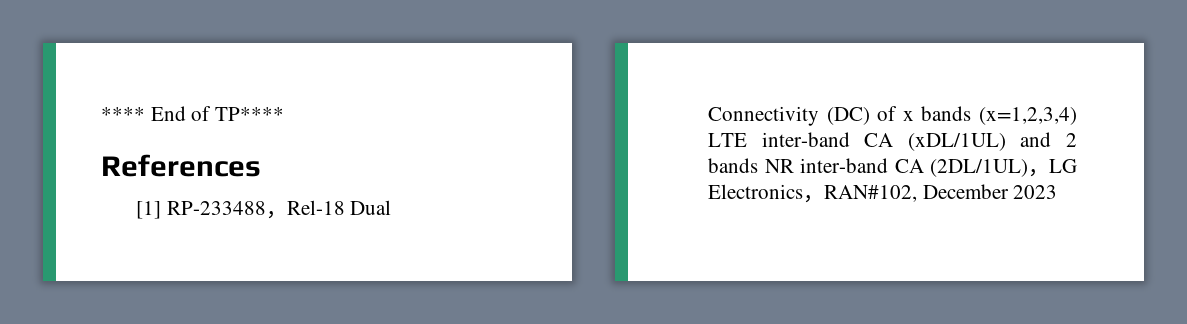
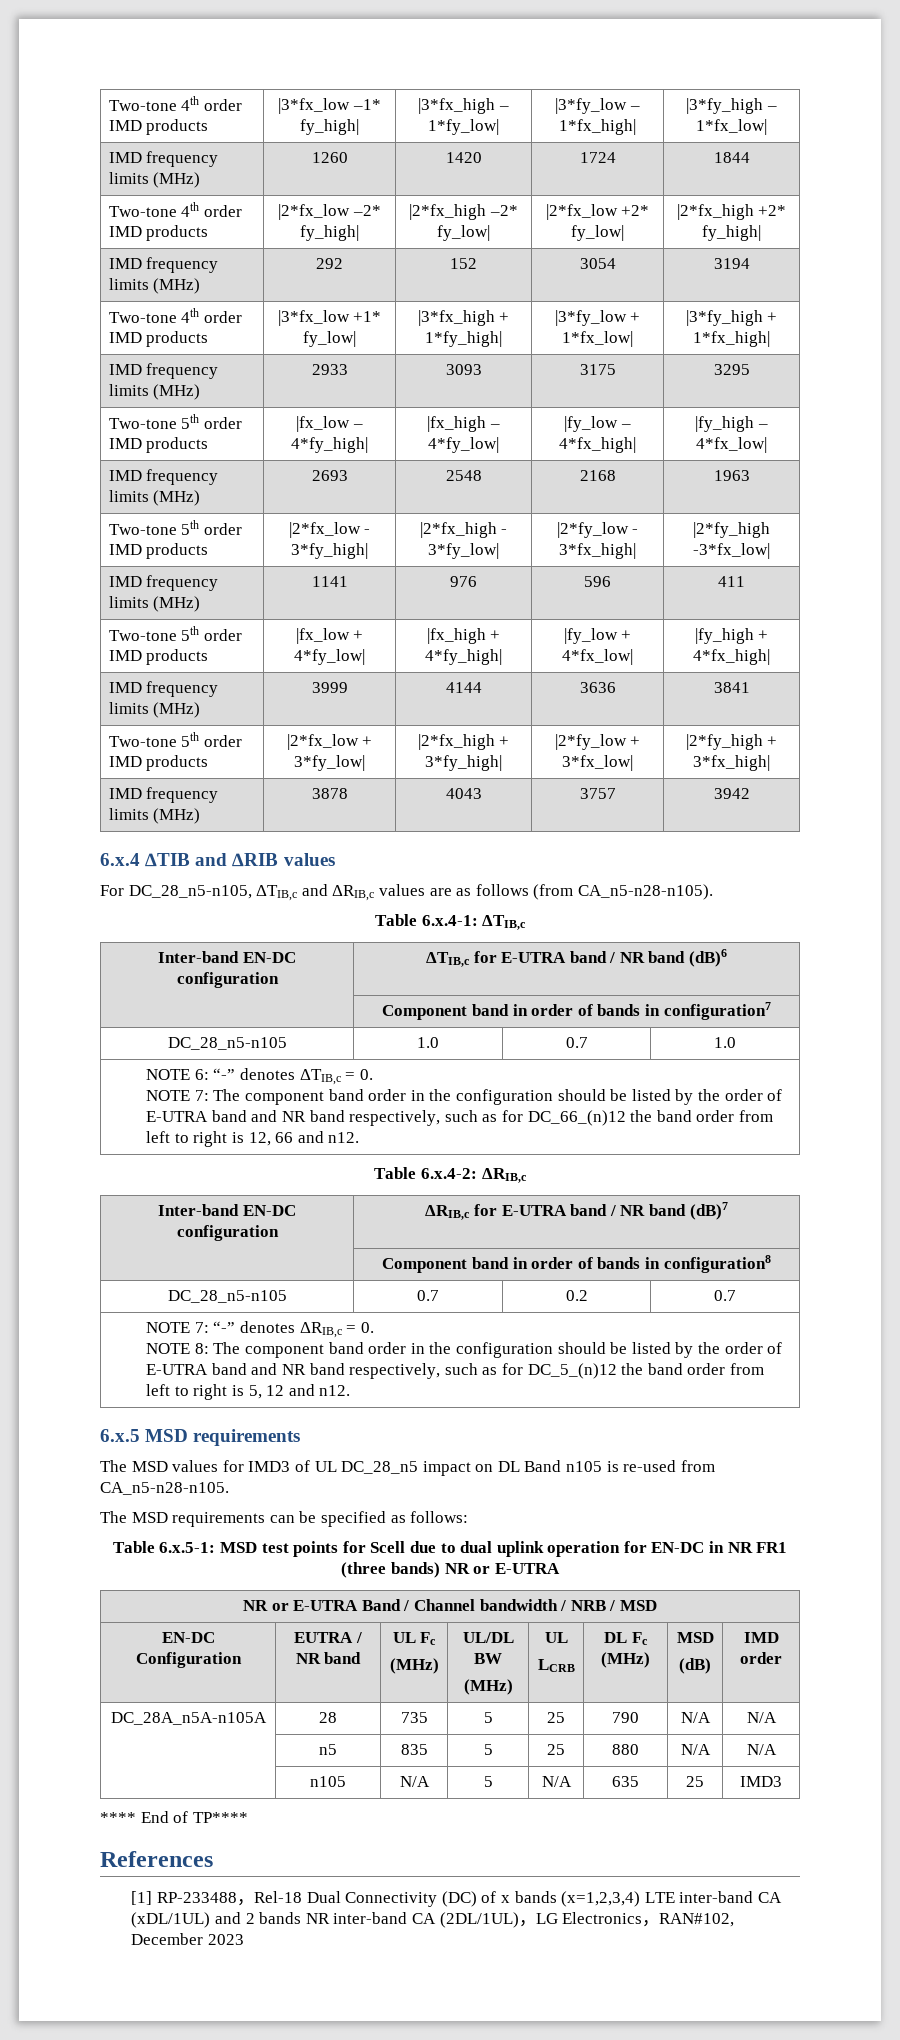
+ Two-tone 4th order IMD products | |3*fx_low –1* fy_high| | |3*fx_high – 1*fy_low| | |3*fy_low – 1*fx_high| | |3*fy_high – 1*fx_low|
+ IMD frequency limits (MHz) | 1260 | 1420 | 1724 | 1844
+ Two-tone 4th order IMD products | |2*fx_low –2* fy_high| | |2*fx_high –2* fy_low| | |2*fx_low +2* fy_low| | |2*fx_high +2* fy_high|
+ IMD frequency limits (MHz) | 292 | 152 | 3054 | 3194
+ Two-tone 4th order IMD products | |3*fx_low +1* fy_low| | |3*fx_high + 1*fy_high| | |3*fy_low + 1*fx_low| | |3*fy_high + 1*fx_high|
+ IMD frequency limits (MHz) | 2933 | 3093 | 3175 | 3295
+ Two-tone 5th order IMD products | |fx_low – 4*fy_high| | |fx_high – 4*fy_low| | |fy_low – 4*fx_high| | |fy_high – 4*fx_low|
+ IMD frequency limits (MHz) | 2693 | 2548 | 2168 | 1963
+ Two-tone 5th order IMD products | |2*fx_low - 3*fy_high| | |2*fx_high - 3*fy_low| | |2*fy_low - 3*fx_high| | |2*fy_high -3*fx_low|
+ IMD frequency limits (MHz) | 1141 | 976 | 596 | 411
+ Two-tone 5th order IMD products | |fx_low + 4*fy_low| | |fx_high + 4*fy_high| | |fy_low + 4*fx_low| | |fy_high + 4*fx_high|
+ IMD frequency limits (MHz) | 3999 | 4144 | 3636 | 3841
+ Two-tone 5th order IMD products | |2*fx_low + 3*fy_low| | |2*fx_high + 3*fy_high| | |2*fy_low + 3*fx_low| | |2*fy_high + 3*fx_high|
+ IMD frequency limits (MHz) | 3878 | 4043 | 3757 | 3942
+ 6.x.4 ∆TIB and ∆RIB values
+ For DC_28_n5-n105, ΔTIB,c and ΔRIB,c values are as follows (from CA_n5-n28-n105).
+ Table 6.x.4-1: ΔTIB,c
+ Inter-band EN-DC configuration | ΔTIB,c for E-UTRA band / NR band (dB)6
+ | Component band in order of bands in configuration7
+ DC_28_n5-n105 | 1.0 | 0.7 | 1.0
+ NOTE 6: “-” denotes ΔTIB,c = 0.
+ NOTE 7: The component band order in the configuration should be listed by the order of E-UTRA band and NR band respectively, such as for DC_66_(n)12 the band order from left to right is 12, 66 and n12.
+ Table 6.x.4-2: ΔRIB,c
+ Inter-band EN-DC configuration | ΔRIB,c for E-UTRA band / NR band (dB)7
+ | Component band in order of bands in configuration8
+ DC_28_n5-n105 | 0.7 | 0.2 | 0.7
+ NOTE 7: “-” denotes ΔRIB,c = 0.
+ NOTE 8: The component band order in the configuration should be listed by the order of E-UTRA band and NR band respectively, such as for DC_5_(n)12 the band order from left to right is 5, 12 and n12.
+ 6.x.5 MSD requirements
+ The MSD values for IMD3 of UL DC_28_n5 impact on DL Band n105 is re-used from CA_n5-n28-n105.
+ The MSD requirements can be specified as follows:
+ Table 6.x.5-1: MSD test points for Scell due to dual uplink operation for EN-DC in NR FR1 (three bands) NR or E-UTRA
+ NR or E-UTRA Band / Channel bandwidth / NRB / MSD
+ EN-DC Configuration | EUTRA / NR band | UL Fc
+ (MHz) | UL/DL BW
+ (MHz) | UL
+ LCRB | DL Fc (MHz) | MSD
+ (dB) | IMD order
+ DC_28A_n5A-n105A | 28 | 735 | 5 | 25 | 790 | N/A | N/A
+ | n5 | 835 | 5 | 25 | 880 | N/A | N/A
+ | n105 | N/A | 5 | N/A | 635 | 25 | IMD3

